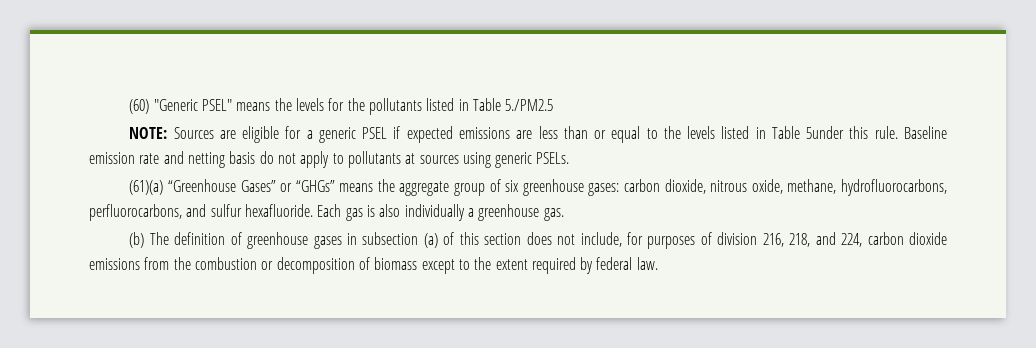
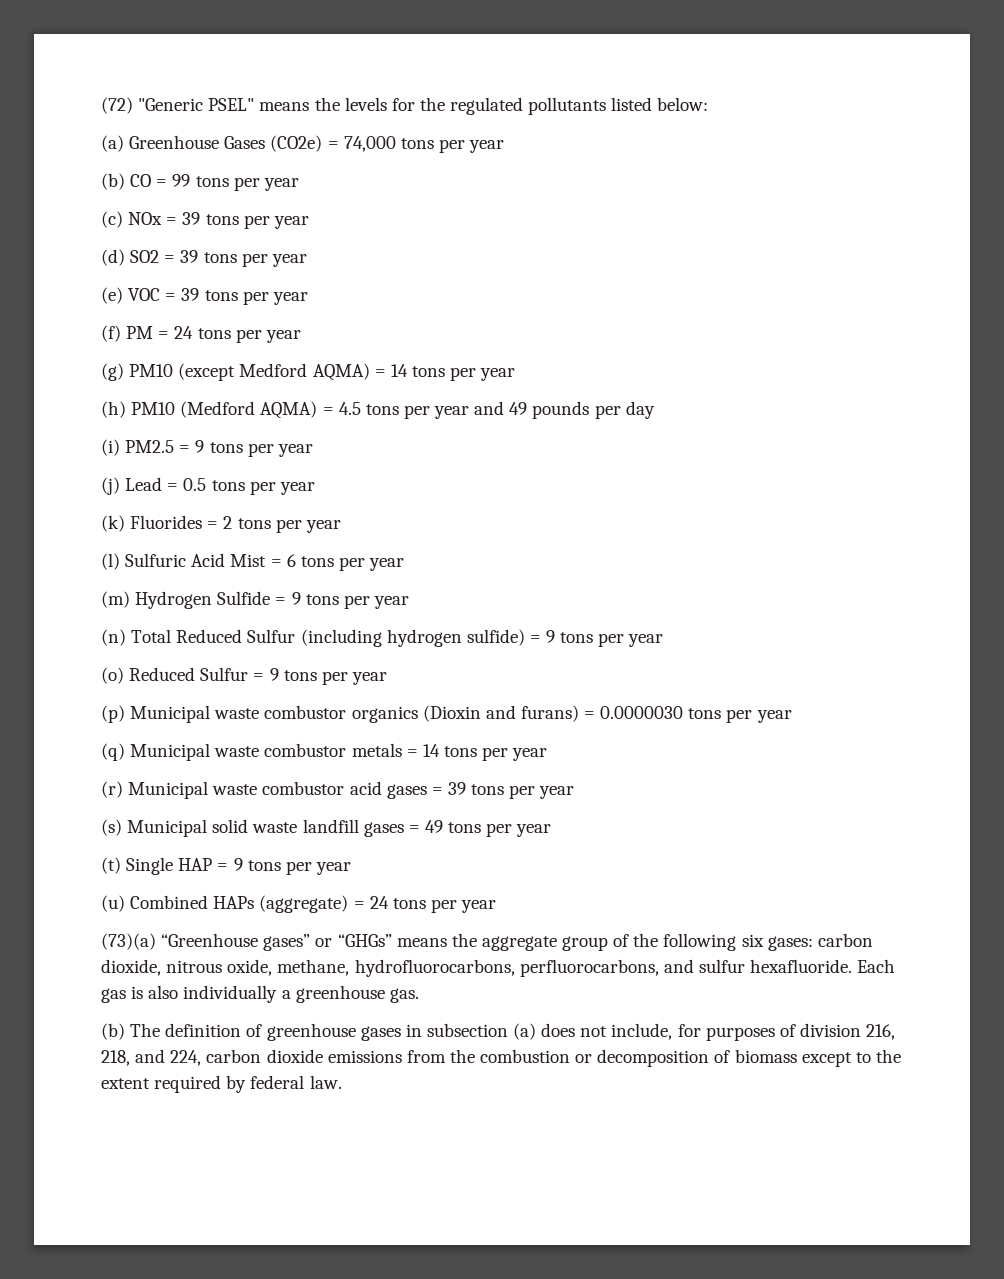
- (60) "Generic PSEL" means the levels for the pollutants listed in Table 5./PM2.5
- NOTE: Sources are eligible for a generic PSEL if expected emissions are less than or equal to the levels listed in Table 5under this rule. Baseline emission rate and netting basis do not apply to pollutants at sources using generic PSELs.
- (61)(a) “Greenhouse Gases” or “GHGs” means the aggregate group of six greenhouse gases: carbon dioxide, nitrous oxide, methane, hydrofluorocarbons, perfluorocarbons, and sulfur hexafluoride.
+ (72) "Generic PSEL" means the levels for the regulated pollutants listed below:
+ (a) Greenhouse Gases (CO2e) = 74,000 tons per year
+ (b) CO = 99 tons per year
+ (c) NOx = 39 tons per year
+ (d) SO2 = 39 tons per year
+ (e) VOC = 39 tons per year
+ (f) PM = 24 tons per year
+ (g) PM10 (except Medford AQMA) = 14 tons per year
+ (h) PM10 (Medford AQMA) = 4.5 tons per year and 49 pounds per day
+ (i) PM2.5 = 9 tons per year
+ (j) Lead = 0.5 tons per year
+ (k) Fluorides = 2 tons per year
+ (l) Sulfuric Acid Mist = 6 tons per year
+ (m) Hydrogen Sulfide = 9 tons per year
+ (n) Total Reduced Sulfur (including hydrogen sulfide) = 9 tons per year
+ (o) Reduced Sulfur = 9 tons per year
+ (p) Municipal waste combustor organics (Dioxin and furans) = 0.0000030 tons per year
+ (q) Municipal waste combustor metals = 14 tons per year
+ (r) Municipal waste combustor acid gases = 39 tons per year
+ (s) Municipal solid waste landfill gases = 49 tons per year
+ (t) Single HAP = 9 tons per year
+ (u) Combined HAPs (aggregate) = 24 tons per year
+ (73)(a) “Greenhouse gases” or “GHGs” means the aggregate group of the following six gases: carbon dioxide, nitrous oxide, methane, hydrofluorocarbons, perfluorocarbons, and sulfur hexafluoride.
- (b) The definition of greenhouse gases in subsection (a) of this section does not include, for purposes of division 216, 218, and 224, carbon dioxide emissions from the combustion or decomposition of biomass except to the extent required by federal law.
+ (b) The definition of greenhouse gases in subsection (a) does not include, for purposes of division 216, 218, and 224, carbon dioxide emissions from the combustion or decomposition of biomass except to the extent required by federal law.

